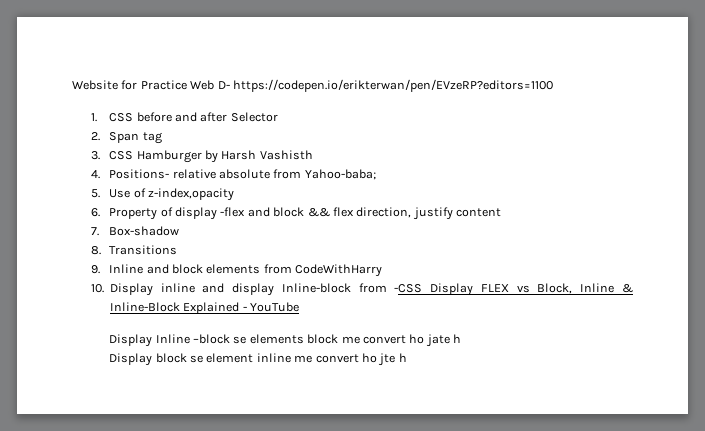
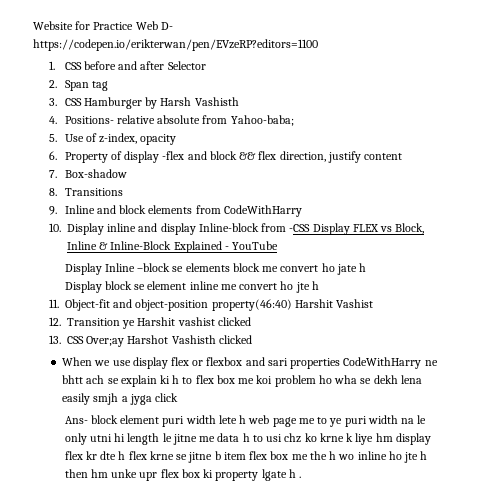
- 5. Use of z-index,opacity
+ 5. Use of z-index, opacity
+ 11. Object-fit and object-position property(46:40) Harshit Vashist
+ 12. Transition ye Harshit vashist clicked
+ 13. CSS Over;ay Harshot Vashisth clicked
+ When we use display flex or flexbox and sari properties CodeWithHarry ne bhtt ach se explain ki h to flex box me koi problem ho wha se dekh lena easily smjh a jyga click
+ Ans- block element puri width lete h web page me to ye puri width na le only utni hi length le jitne me data h to usi chz ko krne k liye hm display flex kr dte h flex krne se jitne b item flex box me the h wo inline ho jte h then hm unke upr flex box ki property lgate h .

